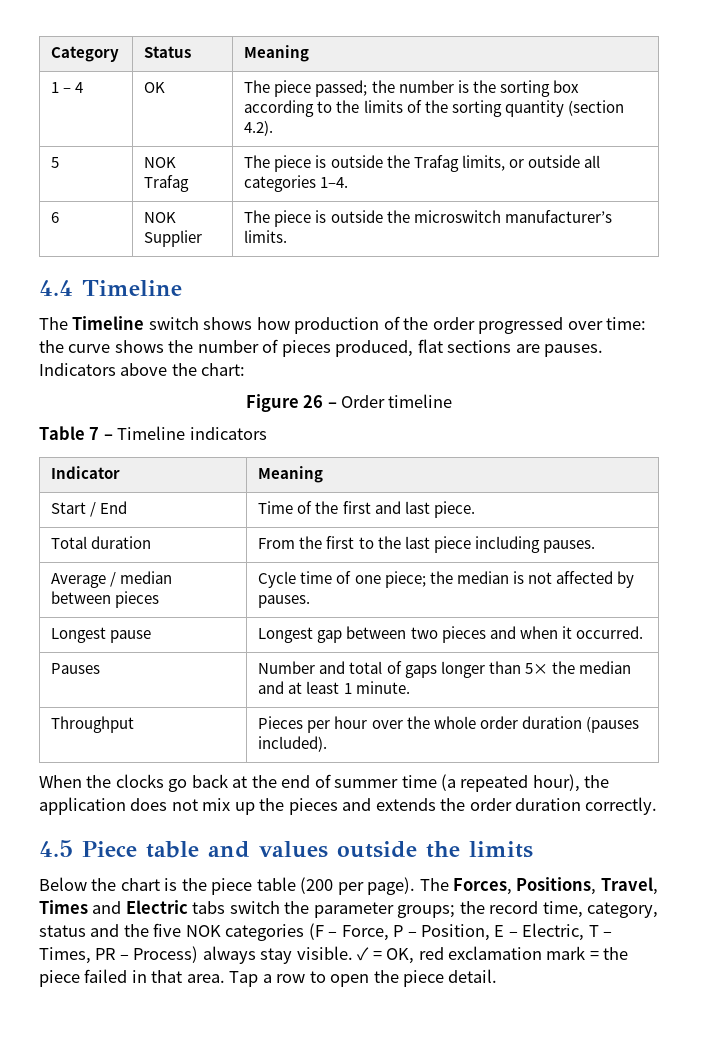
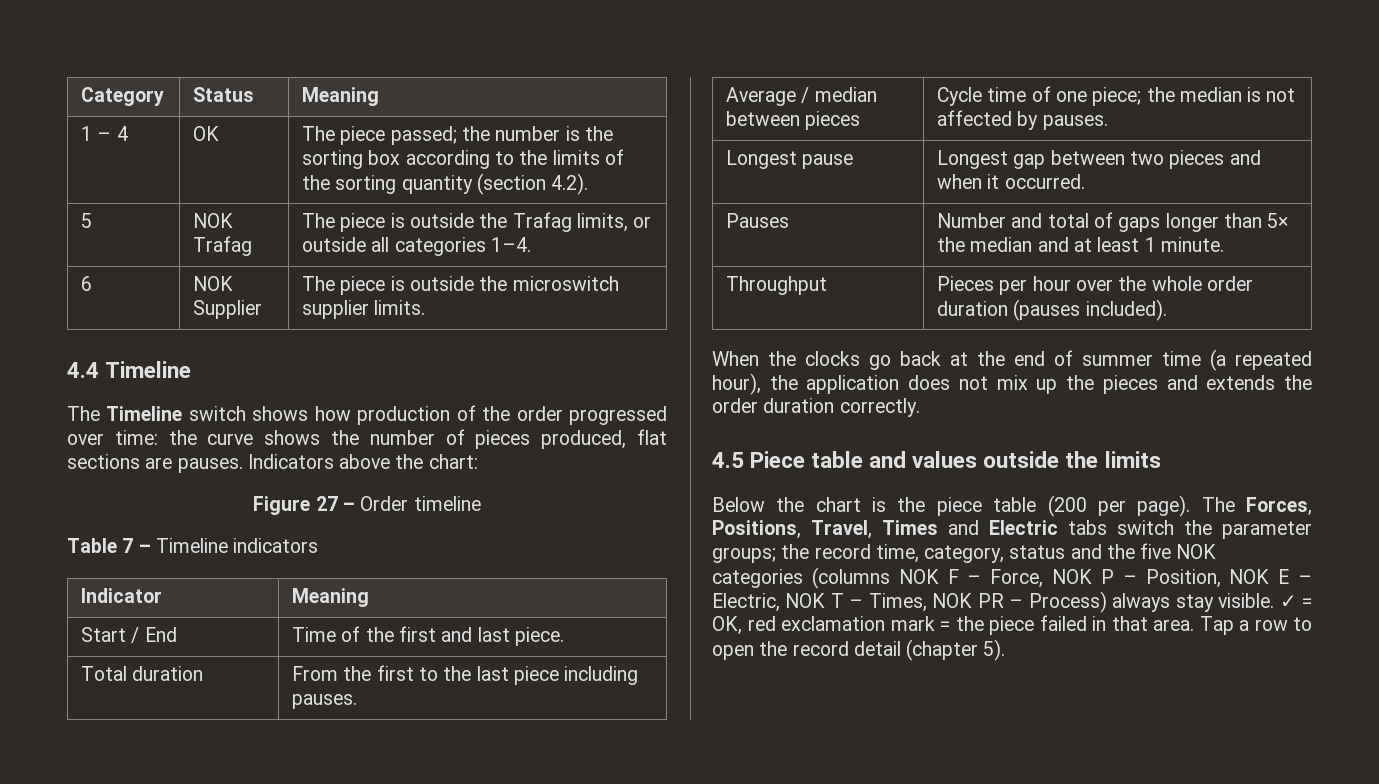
- 6 | NOK Supplier | The piece is outside the microswitch manufacturer’s limits.
+ 6 | NOK Supplier | The piece is outside the microswitch supplier limits.
- Figure 26 – Order timeline
+ Figure 27 – Order timeline
- The Forces, Positions, Travel, Times and Electric tabs switch the parameter groups; the record time, category, status and the five NOK categories (F – Force, P – Position, E – Electric, T – Times, PR – Process) always stay visible.
+ The Forces, Positions, Travel, Times and Electric tabs switch the parameter groups; the record time, category, status and the five NOK categories (columns NOK F – Force, NOK P – Position, NOK E – Electric, NOK T – Times, NOK PR – Process) always stay visible.
- Tap a row to open the piece detail.
+ Tap a row to open the record detail (chapter 5).

